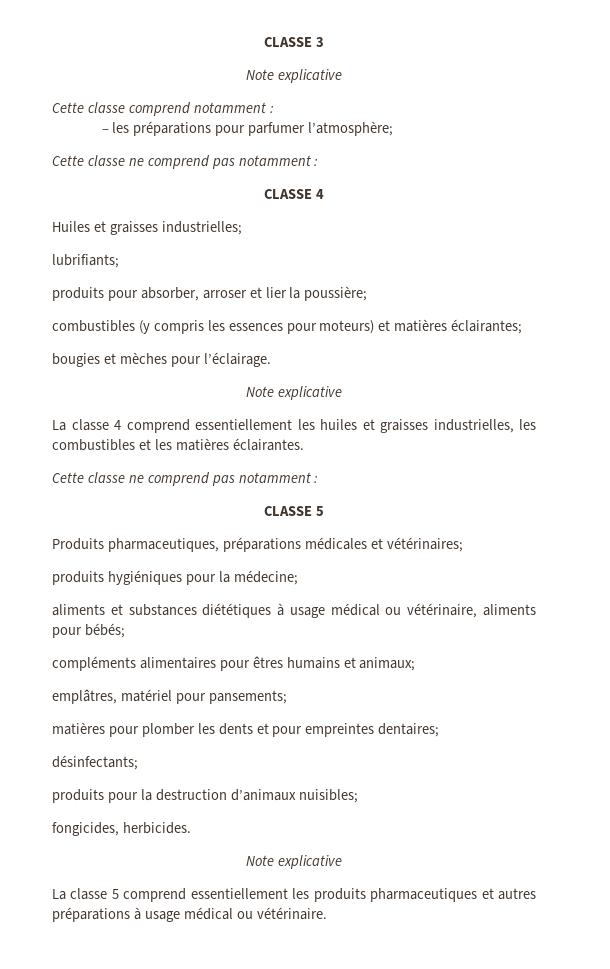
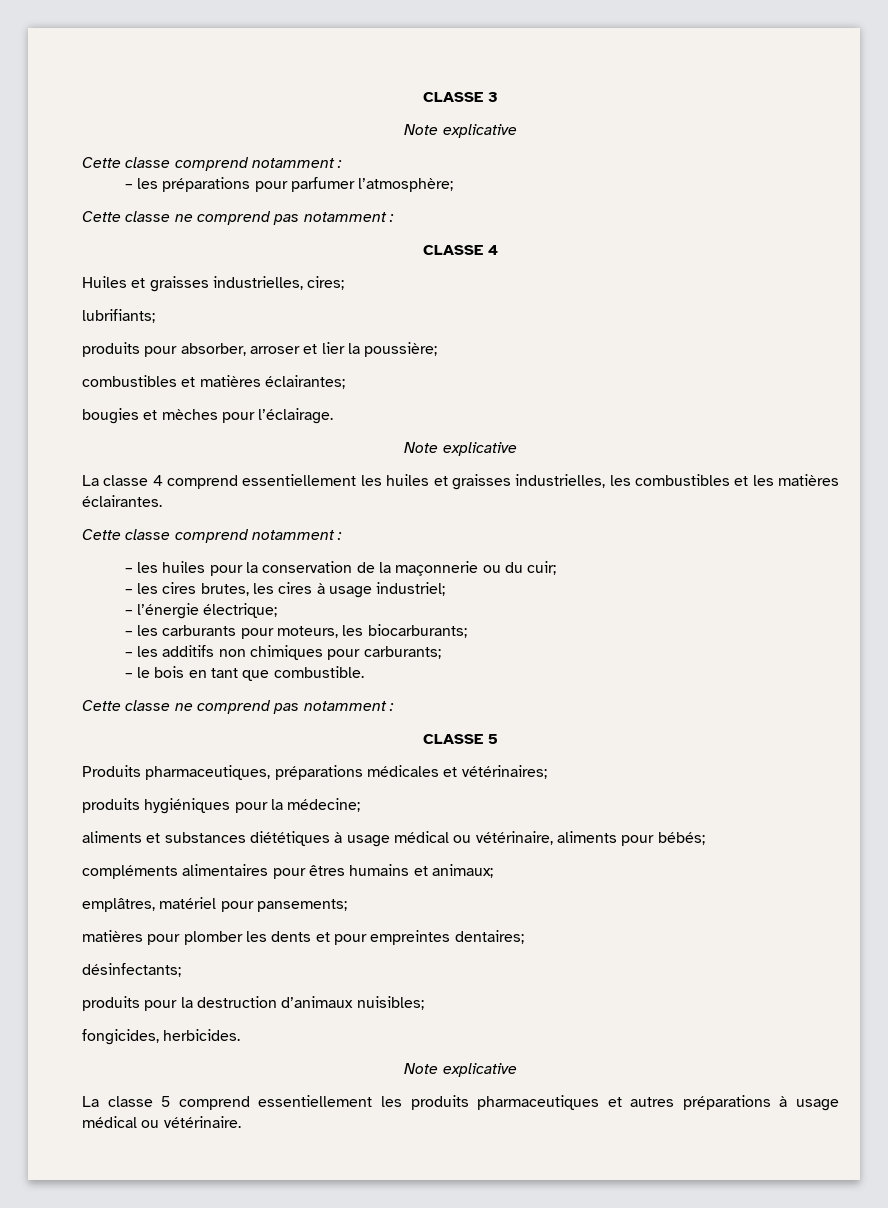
- Huiles et graisses industrielles;
+ Huiles et graisses industrielles, cires;
- combustibles (y compris les essences pour moteurs) et matières éclairantes;
+ combustibles et matières éclairantes;
  La classe 4 comprend essentiellement les huiles et graisses industrielles, les combustibles et les matières éclairantes.
+ Cette classe comprend notamment :
+ – les huiles pour la conservation de la maçonnerie ou du cuir;
+ – les cires brutes, les cires à usage industriel;
+ – l’énergie électrique;
+ – les carburants pour moteurs, les biocarburants;
+ – les additifs non chimiques pour carburants;
+ – le bois en tant que combustible.

